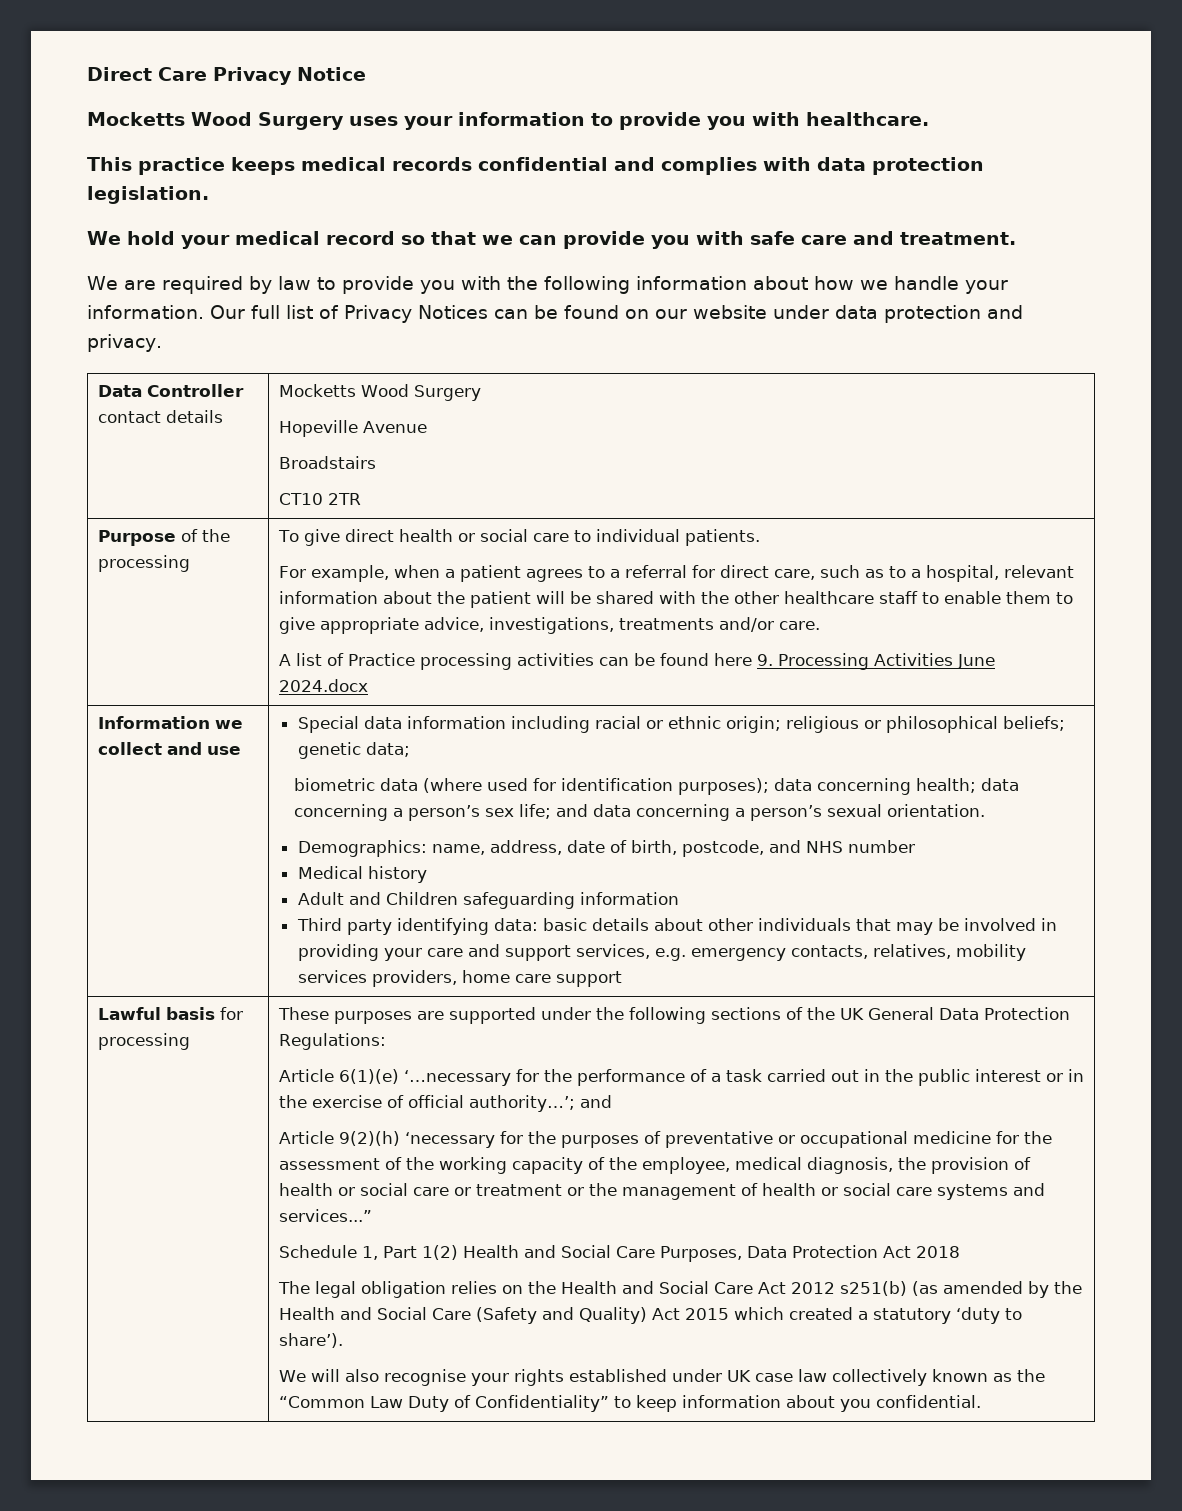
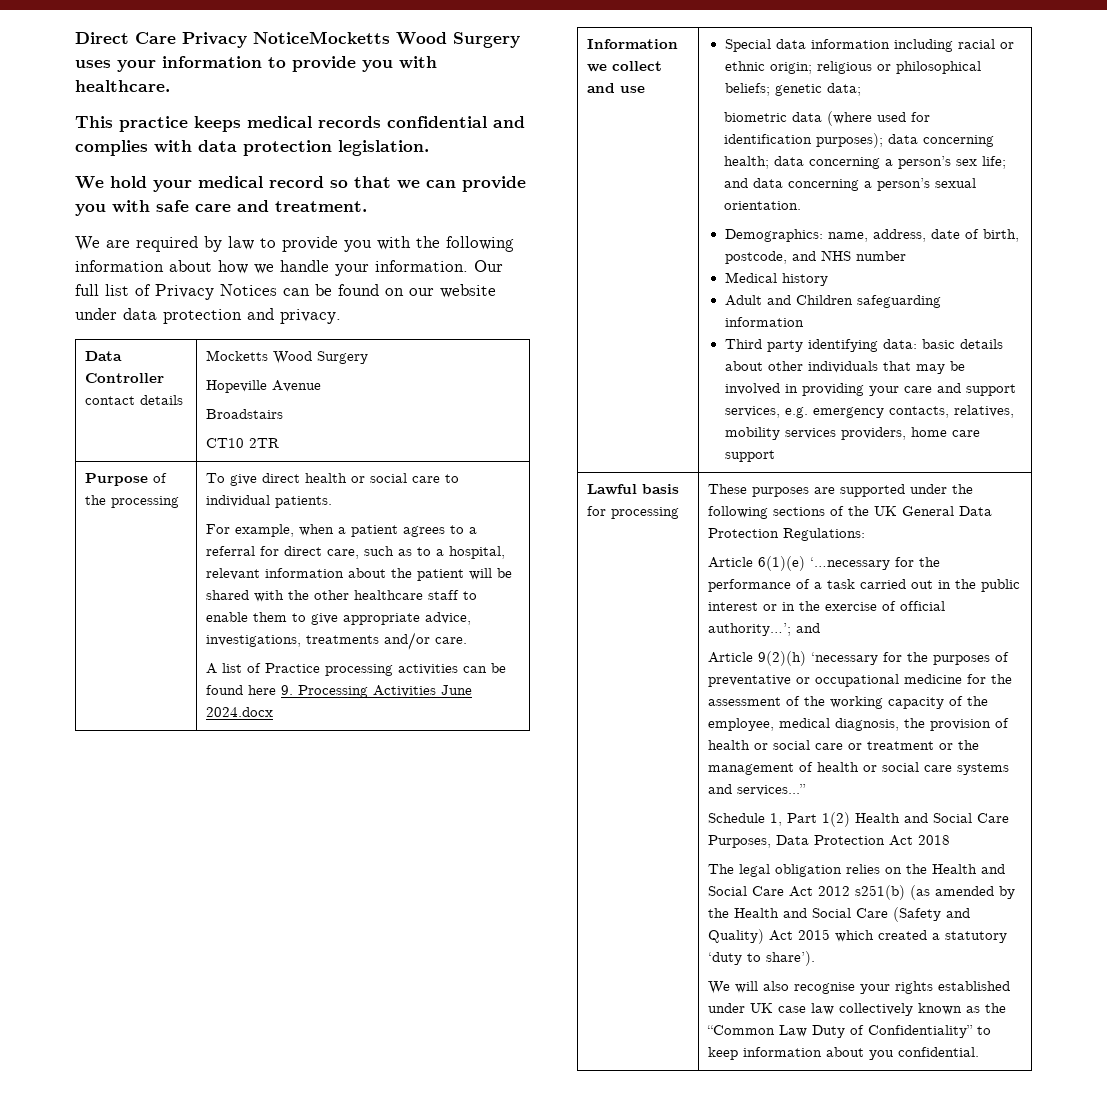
- Direct Care Privacy Notice
- Mocketts Wood Surgery uses your information to provide you with healthcare.
+ Direct Care Privacy NoticeMocketts Wood Surgery uses your information to provide you with healthcare.

